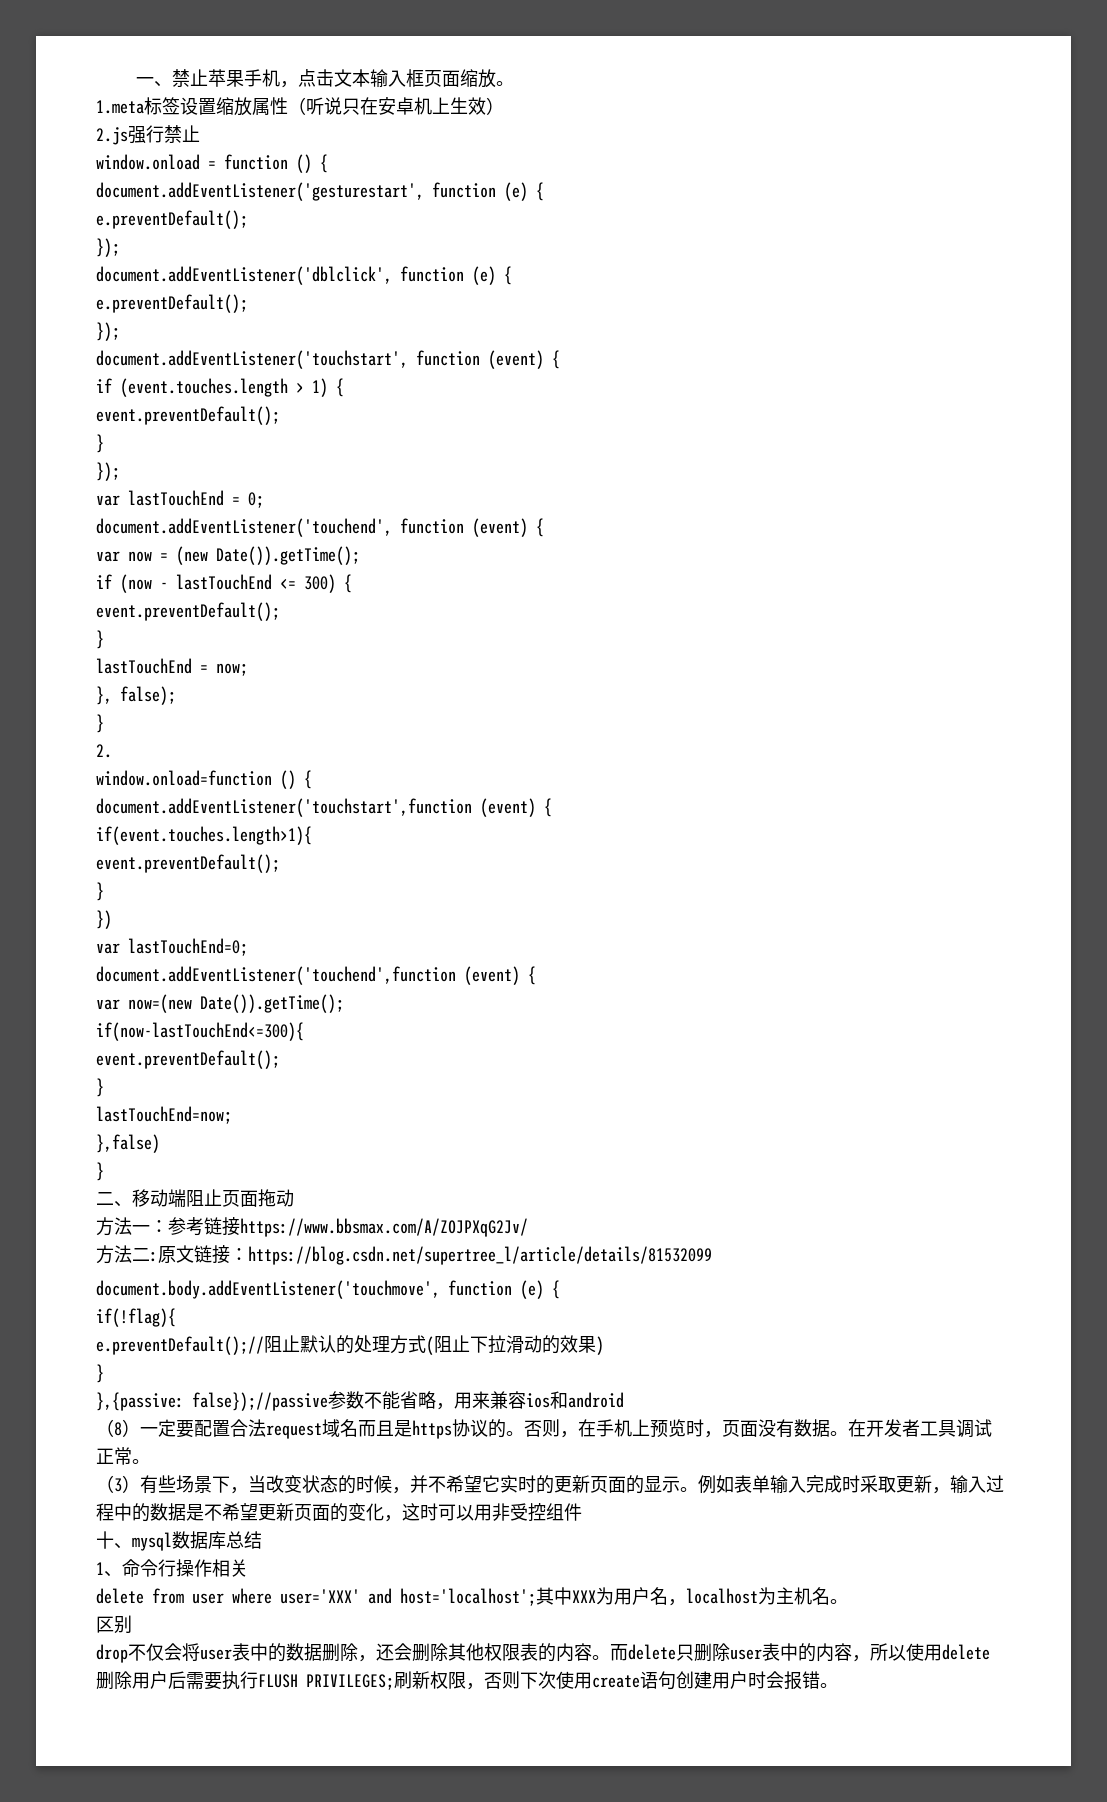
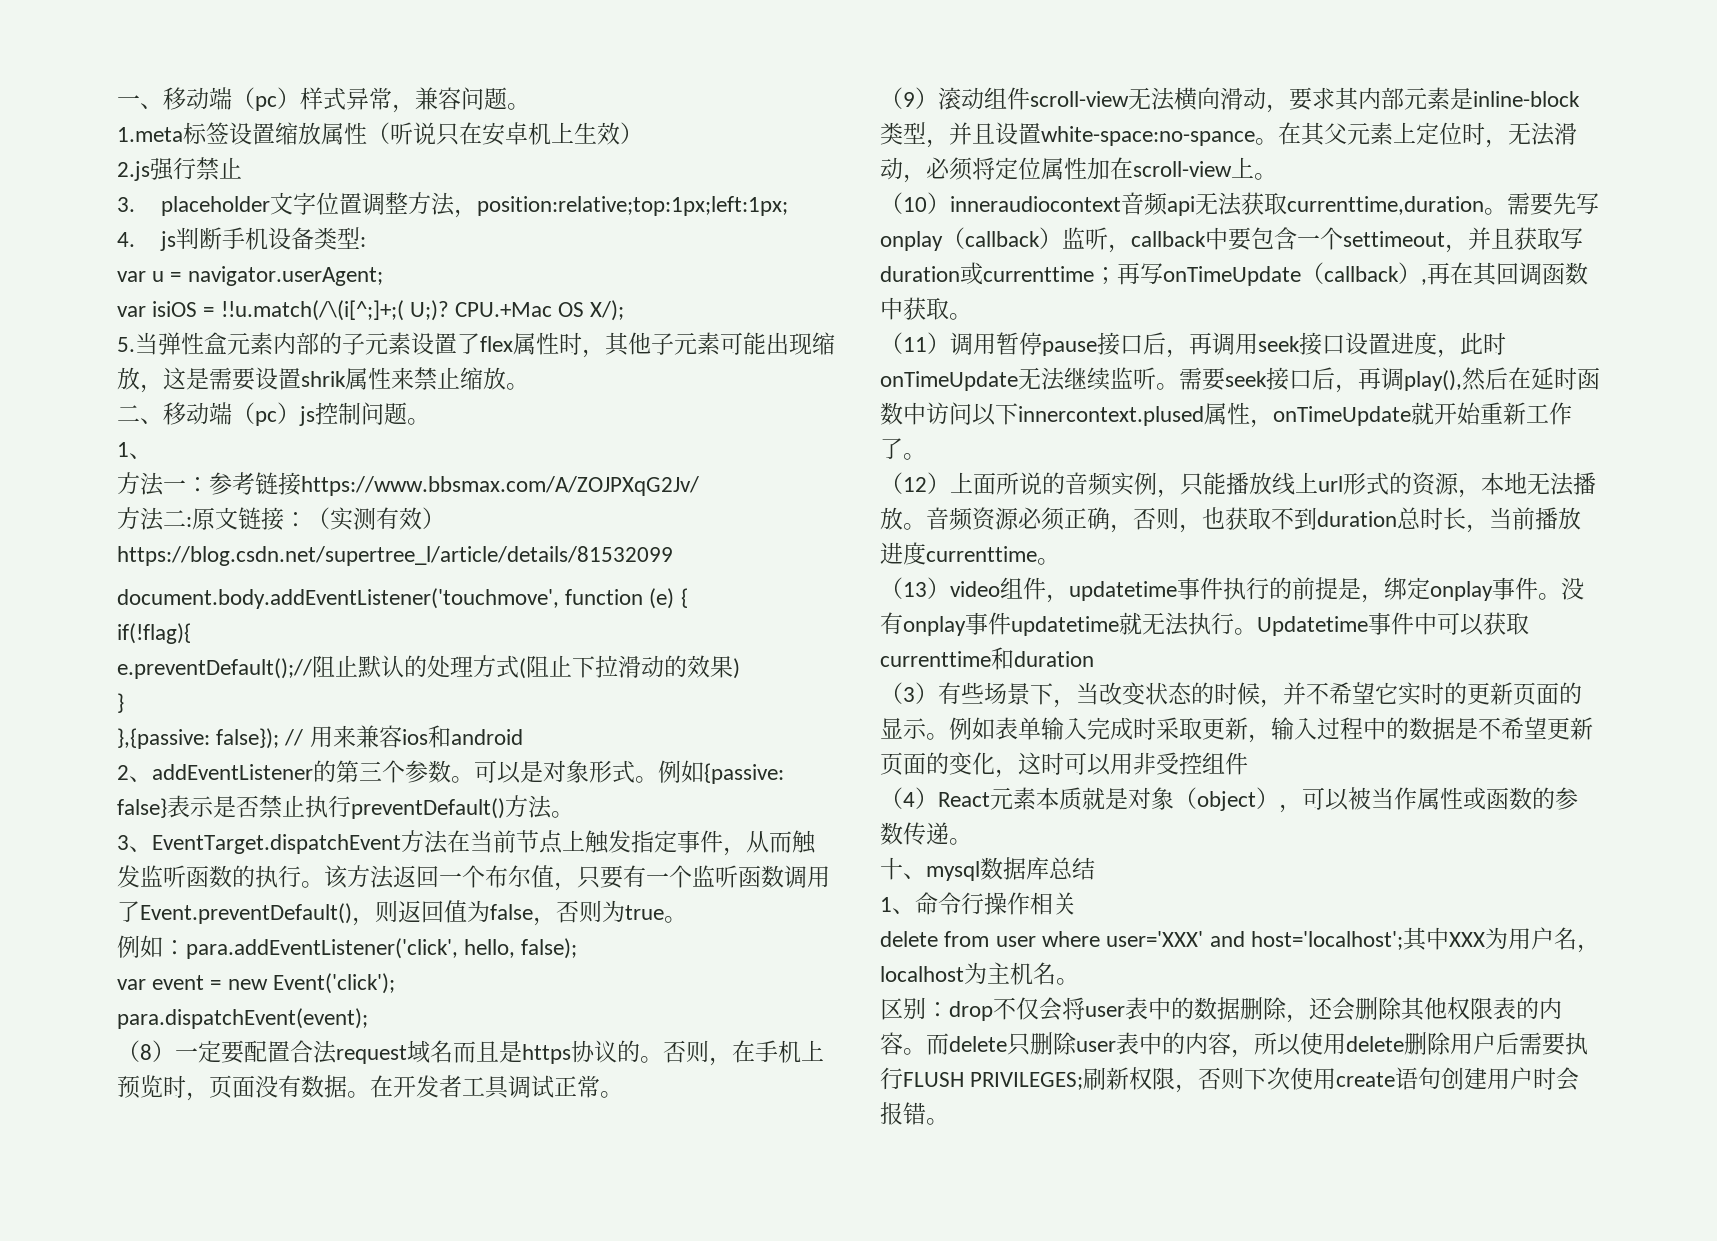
- 一、禁止苹果手机，点击文本输入框页面缩放。
+ 一、移动端（pc）样式异常，兼容问题。
- window.onload = function () {
- document.addEventListener('gesturestart', function (e) {
- e.preventDefault();
- });
- document.addEventListener('dblclick', function (e) {
- e.preventDefault();
- });
- document.addEventListener('touchstart', function (event) {
- if (event.touches.length > 1) {
- event.preventDefault();
- }
- });
- var lastTouchEnd = 0;
- document.addEventListener('touchend', function (event) {
- var now = (new Date()).getTime();
- if (now - lastTouchEnd <= 300) {
- event.preventDefault();
- }
- lastTouchEnd = now;
- }, false);
- }
- 2.
- window.onload=function () {
- document.addEventListener('touchstart',function (event) {
- if(event.touches.length>1){
- event.preventDefault();
- }
- })
- var lastTouchEnd=0;
- document.addEventListener('touchend',function (event) {
- var now=(new Date()).getTime();
- if(now-lastTouchEnd<=300){
- event.preventDefault();
- }
- lastTouchEnd=now;
- },false)
- }
- 二、移动端阻止页面拖动
+ 3. placeholder文字位置调整方法，position:relative;top:1px;left:1px;
+ 4. js判断手机设备类型:
+ var u = navigator.userAgent;
+ var isiOS = !!u.match(/\(i[^;]+;( U;)? CPU.+Mac OS X/);
+ 5.当弹性盒元素内部的子元素设置了flex属性时，其他子元素可能出现缩放，这是需要设置shrik属性来禁止缩放。
+ 二、移动端（pc）js控制问题。
+ 1、
- 方法二:原文链接：https://blog.csdn.net/supertree_l/article/details/81532099
+ 方法二:原文链接：（实测有效）https://blog.csdn.net/supertree_l/article/details/81532099
- },{passive: false});//passive参数不能省略，用来兼容ios和android
+ },{passive: false}); // 用来兼容ios和android
+ 2、addEventListener的第三个参数。可以是对象形式。例如{passive: false}表示是否禁止执行preventDefault()方法。
+ 3、EventTarget.dispatchEvent方法在当前节点上触发指定事件，从而触发监听函数的执行。该方法返回一个布尔值，只要有一个监听函数调用了Event.preventDefault()，则返回值为false，否则为true。
+ 例如：para.addEventListener('click', hello, false);
+ var event = new Event('click');
+ para.dispatchEvent(event);
+ （9）滚动组件scroll-view无法横向滑动，要求其内部元素是inline-block类型，并且设置white-space:no-spance。在其父元素上定位时，无法滑动，必须将定位属性加在scroll-view上。
+ （10）inneraudiocontext音频api无法获取currenttime,duration。需要先写onplay（callback）监听，callback中要包含一个settimeout，并且获取写duration或currenttime；再写onTimeUpdate（callback）,再在其回调函数中获取。
+ （11）调用暂停pause接口后，再调用seek接口设置进度，此时onTimeUpdate无法继续监听。需要seek接口后，再调play(),然后在延时函数中访问以下innercontext.plused属性，onTimeUpdate就开始重新工作了。
+ （12）上面所说的音频实例，只能播放线上url形式的资源，本地无法播放。音频资源必须正确，否则，也获取不到duration总时长，当前播放进度currenttime。
+ （13）video组件，updatetime事件执行的前提是，绑定onplay事件。没有onplay事件updatetime就无法执行。Updatetime事件中可以获取currenttime和duration
+ （4）React元素本质就是对象（object），可以被当作属性或函数的参数传递。
- 区别
- drop不仅会将user表中的数据删除，还会删除其他权限表的内容。
+ 区别：drop不仅会将user表中的数据删除，还会删除其他权限表的内容。

